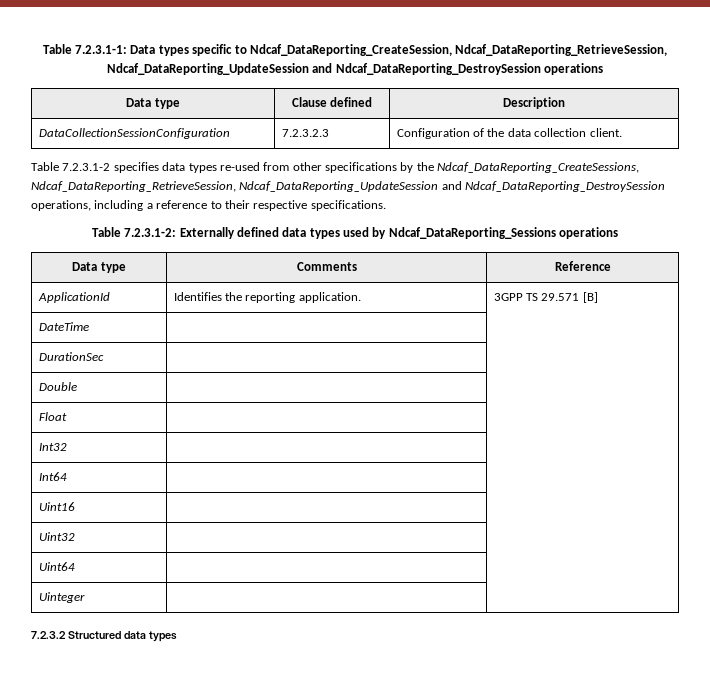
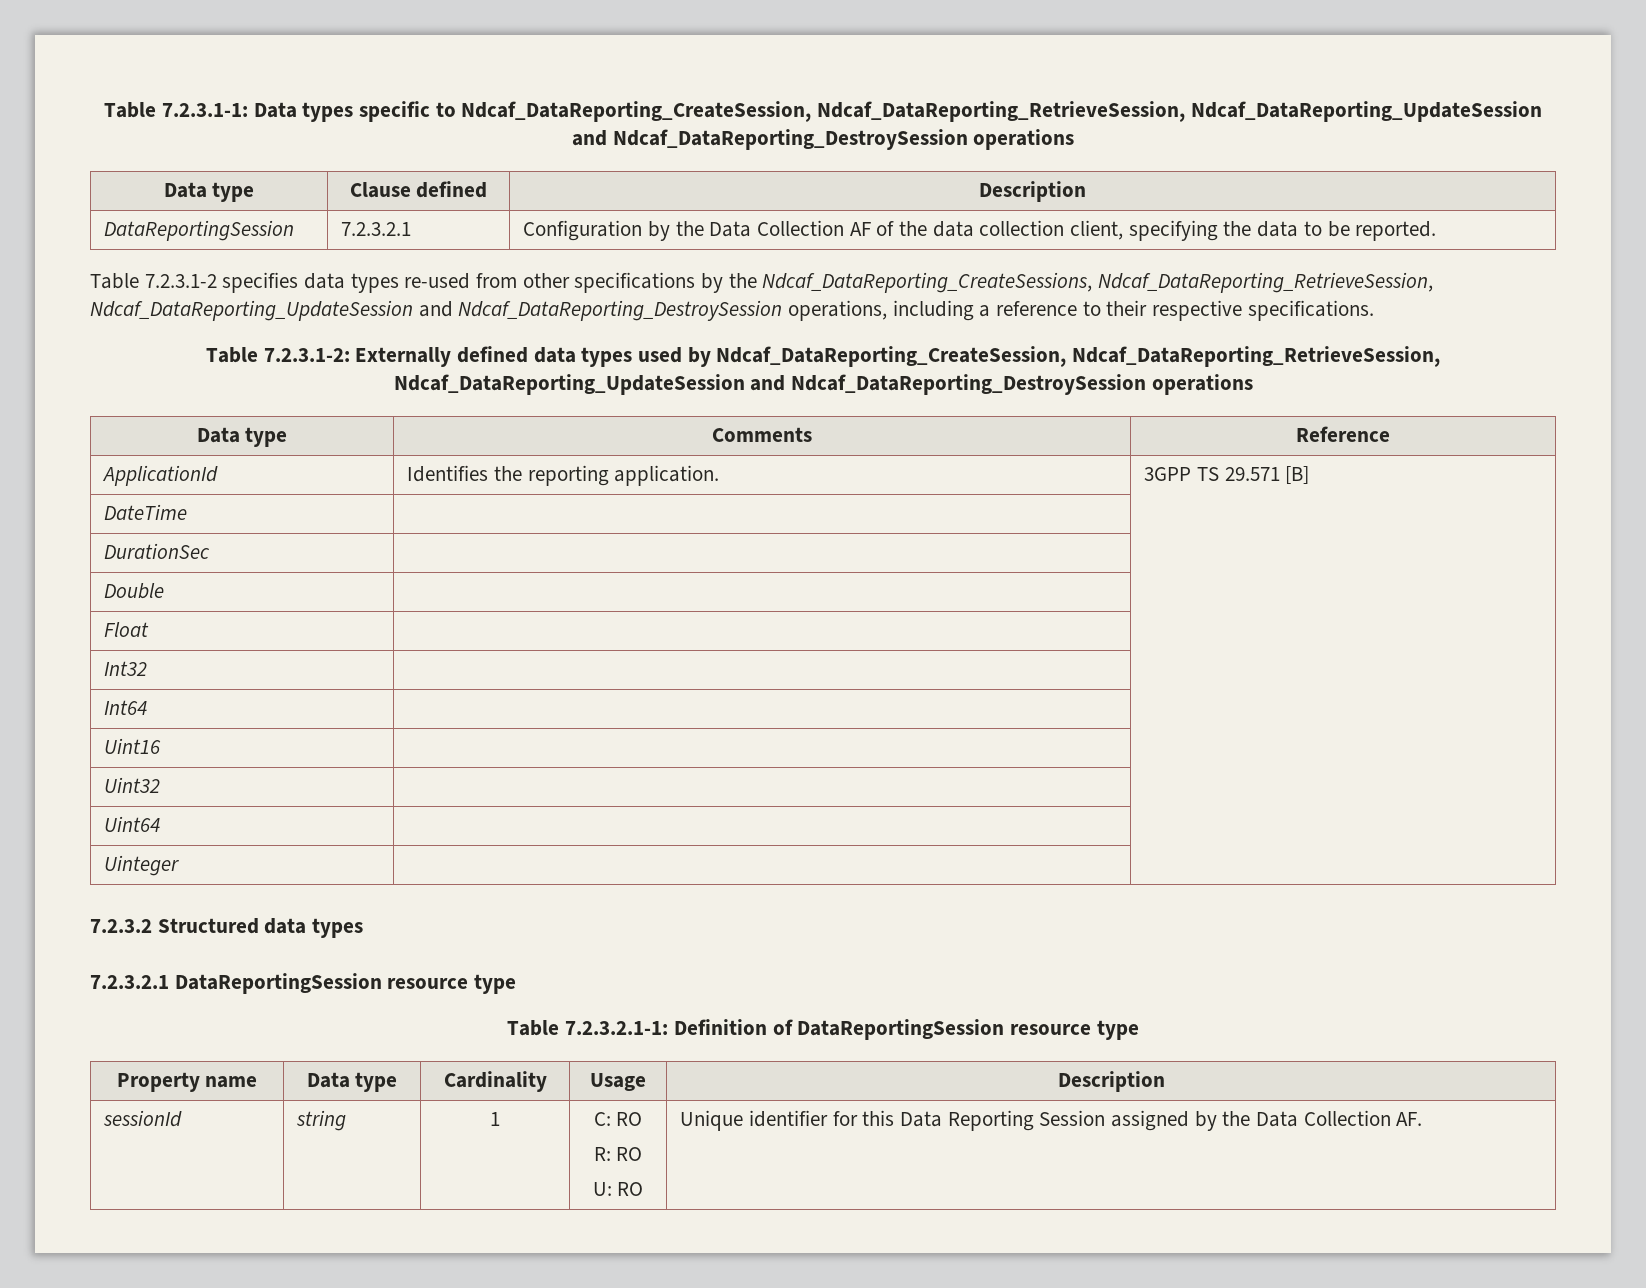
- DataCollectionSessionConfiguration | 7.2.3.2.3 | Configuration of the data collection client.
+ DataReportingSession | 7.2.3.2.1 | Configuration by the Data Collection AF of the data collection client, specifying the data to be reported.
- Table 7.2.3.1-2: Externally defined data types used by Ndcaf_DataReporting_Sessions operations
+ Table 7.2.3.1-2: Externally defined data types used by Ndcaf_DataReporting_CreateSession, Ndcaf_DataReporting_RetrieveSession, Ndcaf_DataReporting_UpdateSession and Ndcaf_DataReporting_DestroySession operations
+ 7.2.3.2.1 DataReportingSession resource type
+ Table 7.2.3.2.1-1: Definition of DataReportingSession resource type
+ Property name | Data type | Cardinality | Usage | Description
+ sessionId | string | 1 | C: RO
+ R: RO
+ U: RO | Unique identifier for this Data Reporting Session assigned by the Data Collection AF.

